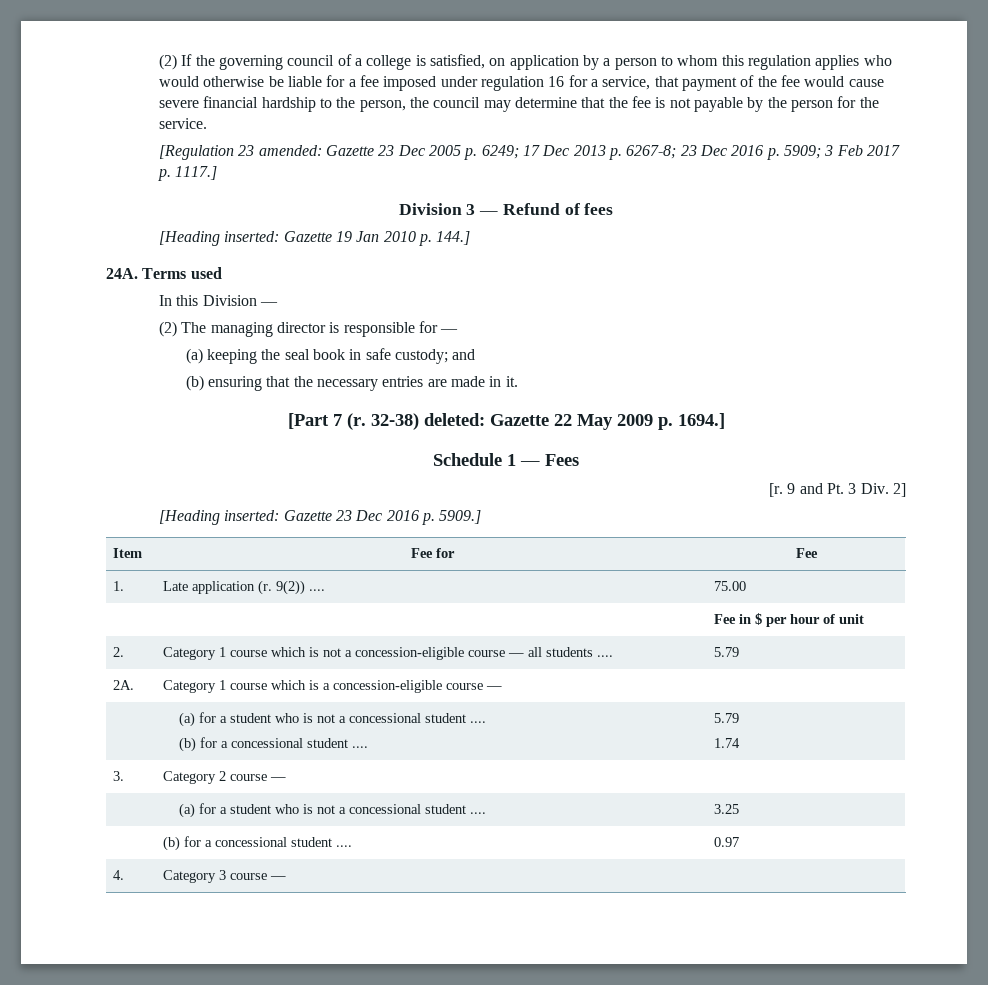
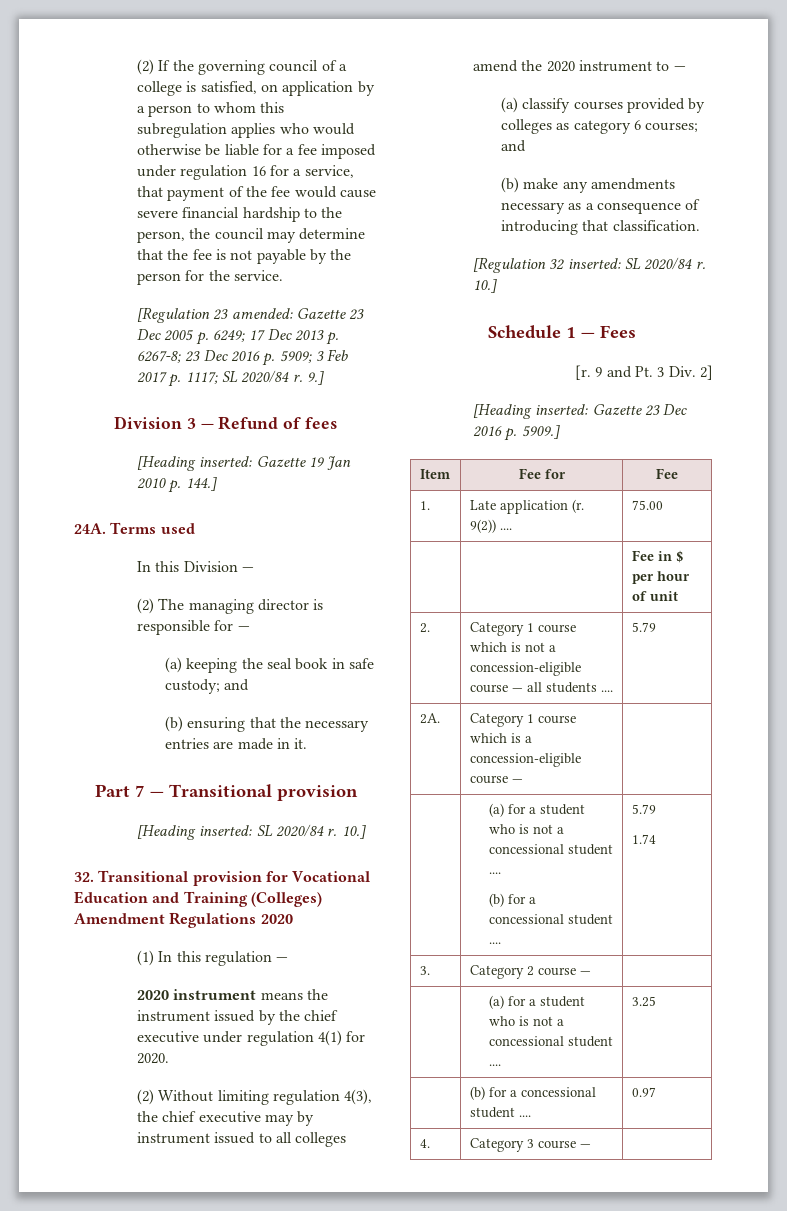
- (2) If the governing council of a college is satisfied, on application by a person to whom this regulation applies who would otherwise be liable for a fee imposed under regulation 16 for a service, that payment of the fee would cause severe financial hardship to the person, the council may determine that the fee is not payable by the person for the service.
+ (2) If the governing council of a college is satisfied, on application by a person to whom this subregulation applies who would otherwise be liable for a fee imposed under regulation 16 for a service, that payment of the fee would cause severe financial hardship to the person, the council may determine that the fee is not payable by the person for the service.
- [Regulation 23 amended: Gazette 23 Dec 2005 p. 6249; 17 Dec 2013 p. 6267-8; 23 Dec 2016 p. 5909; 3 Feb 2017 p. 1117.]
+ [Regulation 23 amended: Gazette 23 Dec 2005 p. 6249; 17 Dec 2013 p. 6267-8; 23 Dec 2016 p. 5909; 3 Feb 2017 p. 1117; SL 2020/84 r. 9.]
- [Part 7 (r. 32-38) deleted: Gazette 22 May 2009 p. 1694.]
+ Part 7 — Transitional provision
+ [Heading inserted: SL 2020/84 r. 10.]
+ 32. Transitional provision for Vocational Education and Training (Colleges) Amendment Regulations 2020
+ (1) In this regulation —
+ 2020 instrument means the instrument issued by the chief executive under regulation 4(1) for 2020.
+ (2) Without limiting regulation 4(3), the chief executive may by instrument issued to all colleges amend the 2020 instrument to —
+ (a) classify courses provided by colleges as category 6 courses; and
+ (b) make any amendments necessary as a consequence of introducing that classification.
+ [Regulation 32 inserted: SL 2020/84 r. 10.]

